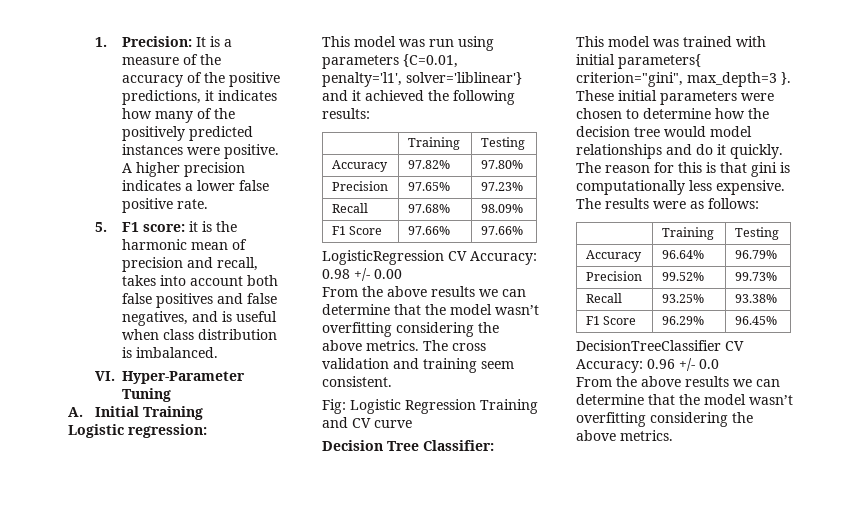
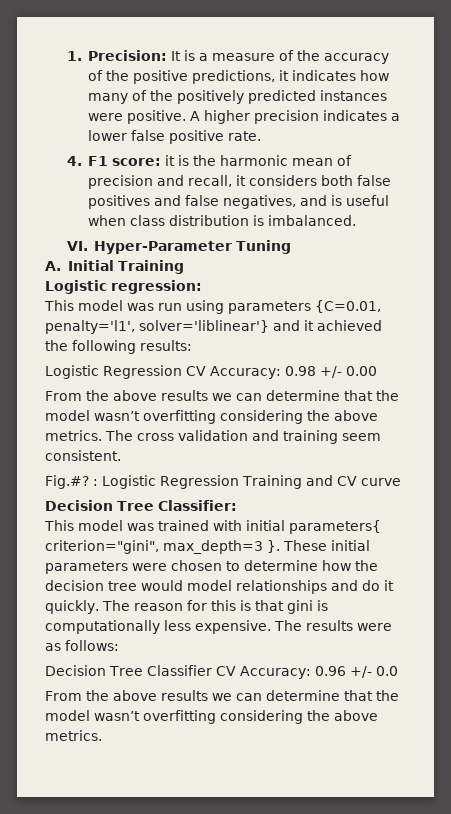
- 5. F1 score: it is the harmonic mean of precision and recall, takes into account both false positives and false negatives, and is useful when class distribution is imbalanced.
+ 4. F1 score: it is the harmonic mean of precision and recall, it considers both false positives and false negatives, and is useful when class distribution is imbalanced.
  This model was run using parameters {C=0.01, penalty='l1', solver='liblinear'} and it achieved the following results:
- | Training | Testing
- Accuracy | 97.82% | 97.80%
- Precision | 97.65% | 97.23%
- Recall | 97.68% | 98.09%
- F1 Score | 97.66% | 97.66%
- LogisticRegression CV Accuracy: 0.98 +/- 0.00
+ Logistic Regression CV Accuracy: 0.98 +/- 0.00
- Fig: Logistic Regression Training and CV curve
+ Fig.#? : Logistic Regression Training and CV curve
  The results were as follows:
- | Training | Testing
- Accuracy | 96.64% | 96.79%
- Precision | 99.52% | 99.73%
- Recall | 93.25% | 93.38%
- F1 Score | 96.29% | 96.45%
- DecisionTreeClassifier CV Accuracy: 0.96 +/- 0.0
+ Decision Tree Classifier CV Accuracy: 0.96 +/- 0.0

